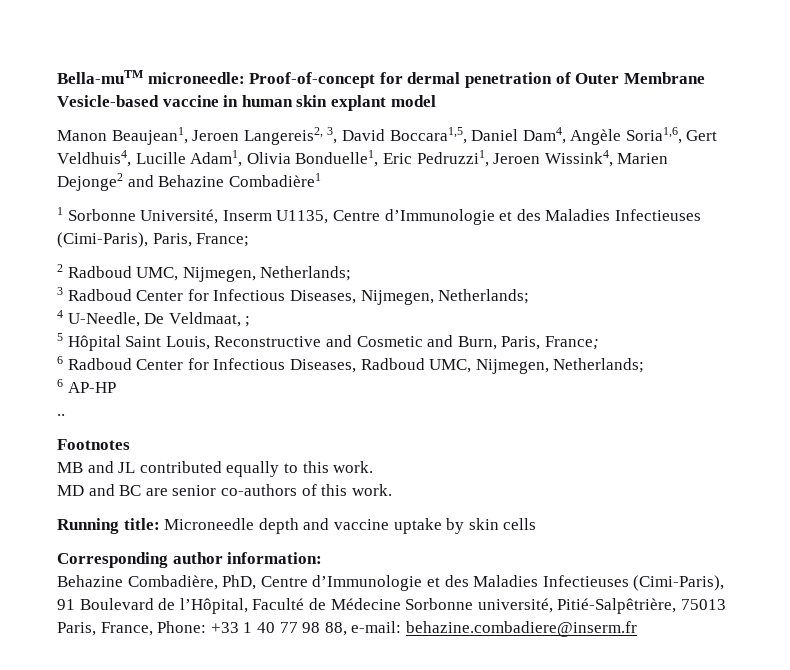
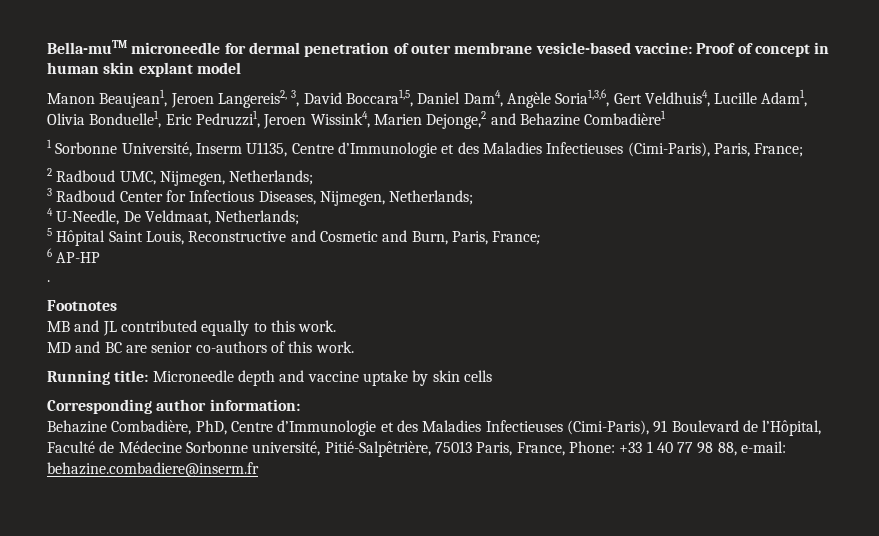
- Bella-muTM microneedle: Proof-of-concept for dermal penetration of Outer Membrane Vesicle-based vaccine in human skin explant model
+ Bella-muTM microneedle for dermal penetration of outer membrane vesicle-based vaccine: Proof of concept in human skin explant model
- Manon Beaujean1, Jeroen Langereis2, 3, David Boccara1,5, Daniel Dam4, Angèle Soria1,6, Gert Veldhuis4, Lucille Adam1, Olivia Bonduelle1, Eric Pedruzzi1, Jeroen Wissink4, Marien Dejonge2 and Behazine Combadière1
+ Manon Beaujean1, Jeroen Langereis2, 3, David Boccara1,5, Daniel Dam4, Angèle Soria1,3,6, Gert Veldhuis4, Lucille Adam1, Olivia Bonduelle1, Eric Pedruzzi1, Jeroen Wissink4, Marien Dejonge,2 and Behazine Combadière1
- 4 U-Needle, De Veldmaat, ;
+ 4 U-Needle, De Veldmaat, Netherlands;
- 6 Radboud Center for Infectious Diseases, Radboud UMC, Nijmegen, Netherlands;
- ..
+ .

